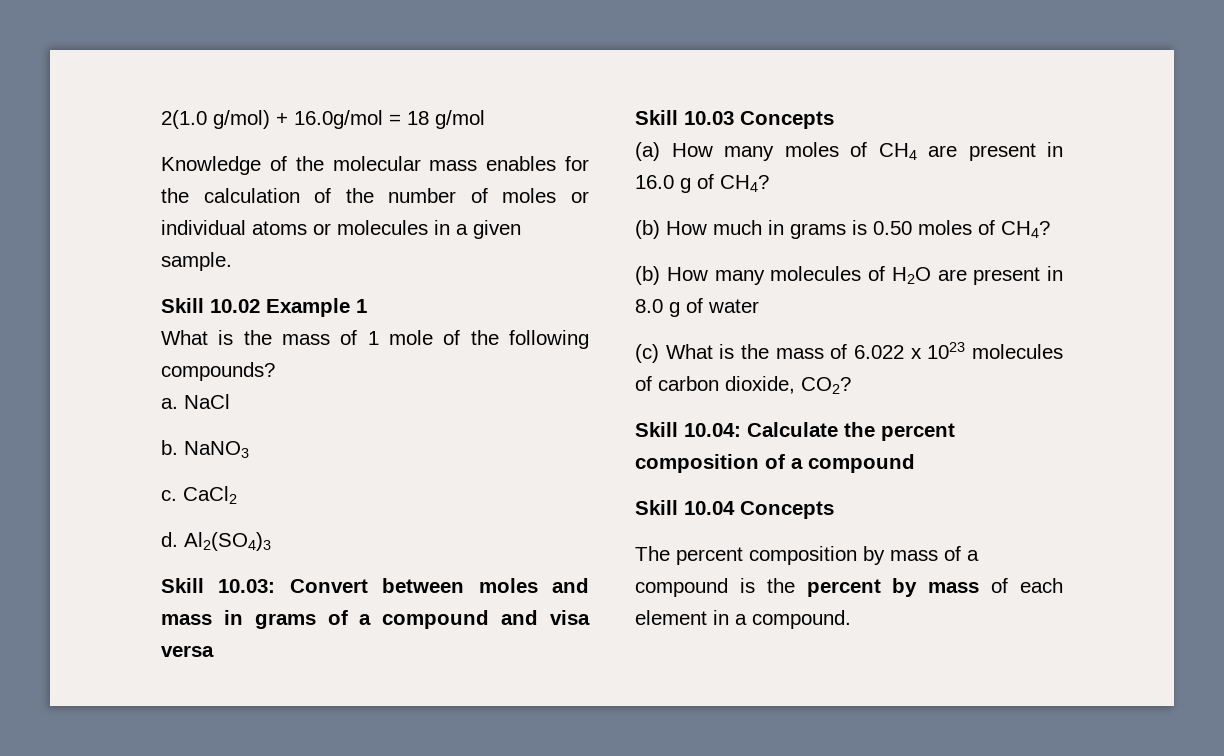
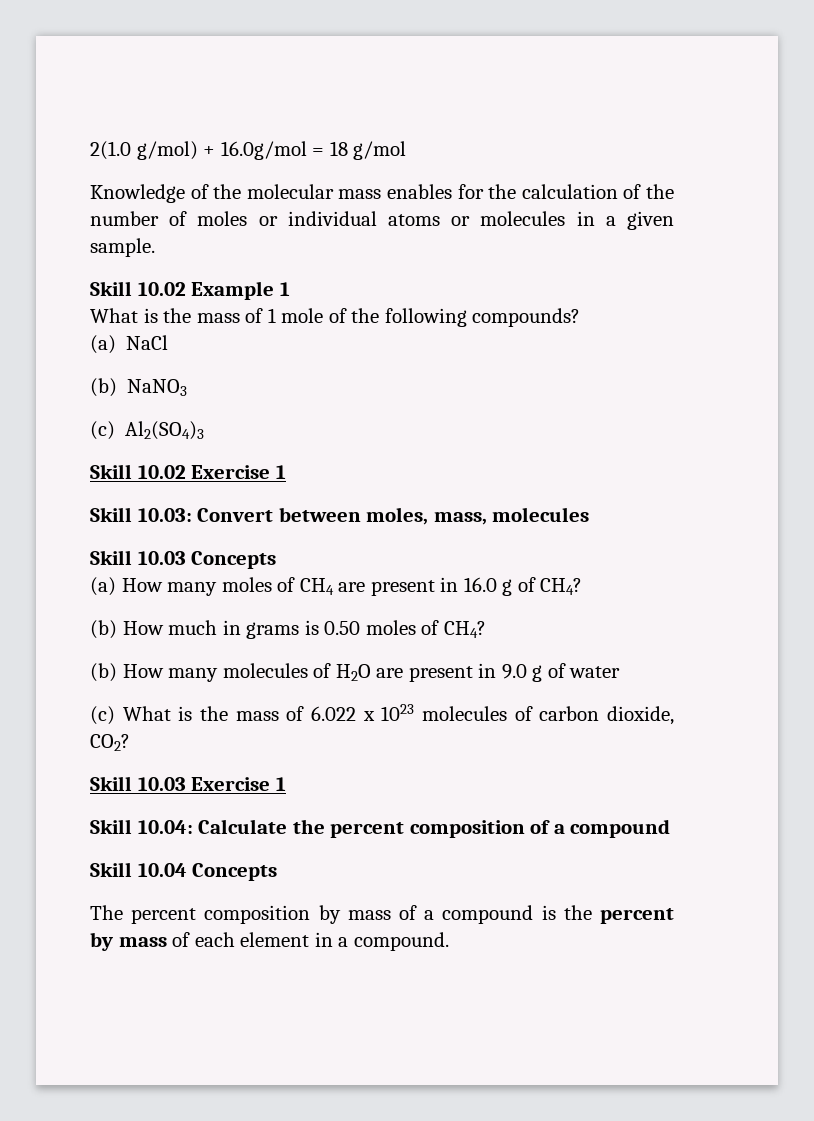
- a. NaCl
+ (a) NaCl
- b. NaNO3
+ (b) NaNO3
- c. CaCl2
- d. Al2(SO4)3
- Skill 10.03: Convert between moles and mass in grams of a compound and visa versa
+ (c) Al2(SO4)3
+ Skill 10.02 Exercise 1
+ Skill 10.03: Convert between moles, mass, molecules
- (b) How many molecules of H2O are present in 8.0 g of water
+ (b) How many molecules of H2O are present in 9.0 g of water
+ Skill 10.03 Exercise 1

